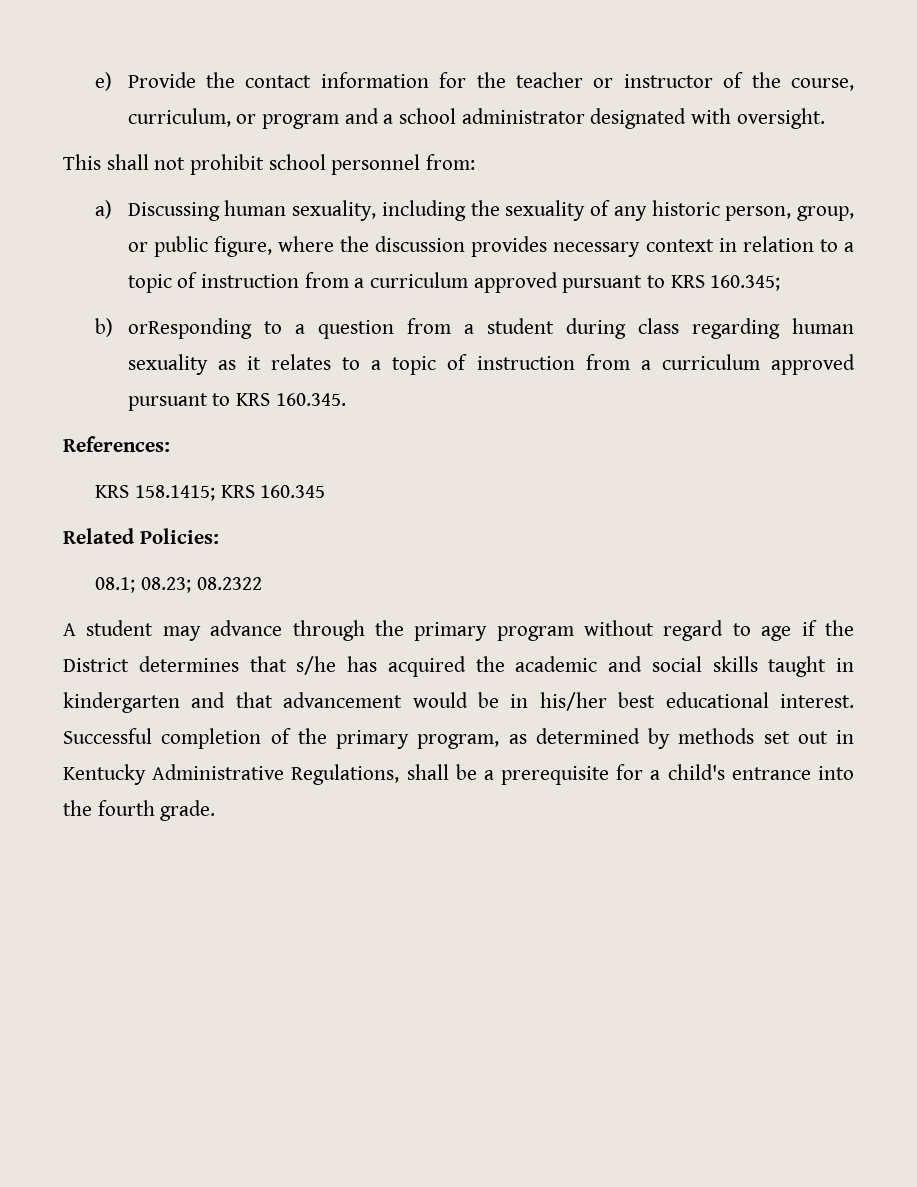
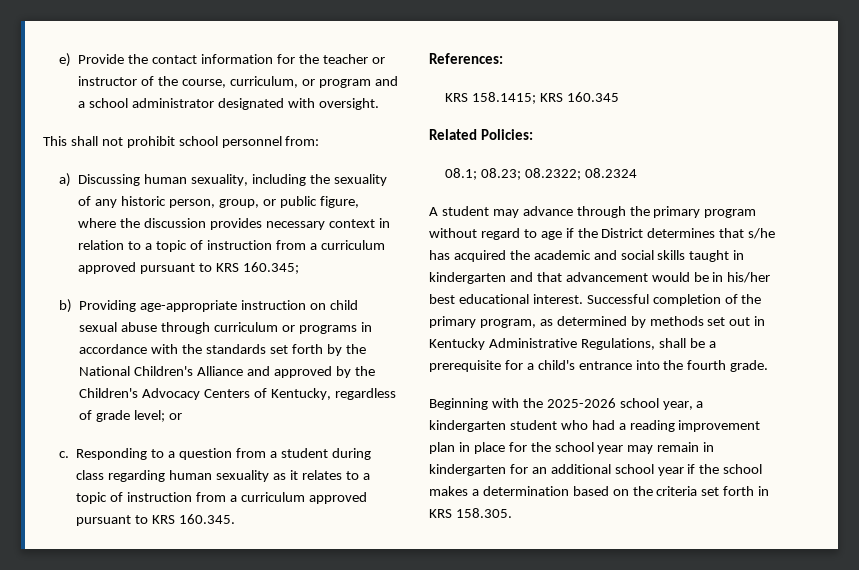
- b) orResponding to a question from a student during class regarding human sexuality as it relates to a topic of instruction from a curriculum approved pursuant to KRS 160.345.
+ b) Providing age-appropriate instruction on child sexual abuse through curriculum or programs in accordance with the standards set forth by the National Children's Alliance and approved by the Children's Advocacy Centers of Kentucky, regardless of grade level; or
+ c. Responding to a question from a student during class regarding human sexuality as it relates to a topic of instruction from a curriculum approved pursuant to KRS 160.345.
- 08.1; 08.23; 08.2322
+ 08.1; 08.23; 08.2322; 08.2324
+ Beginning with the 2025-2026 school year, a kindergarten student who had a reading improvement plan in place for the school year may remain in kindergarten for an additional school year if the school makes a determination based on the criteria set forth in KRS 158.305.

